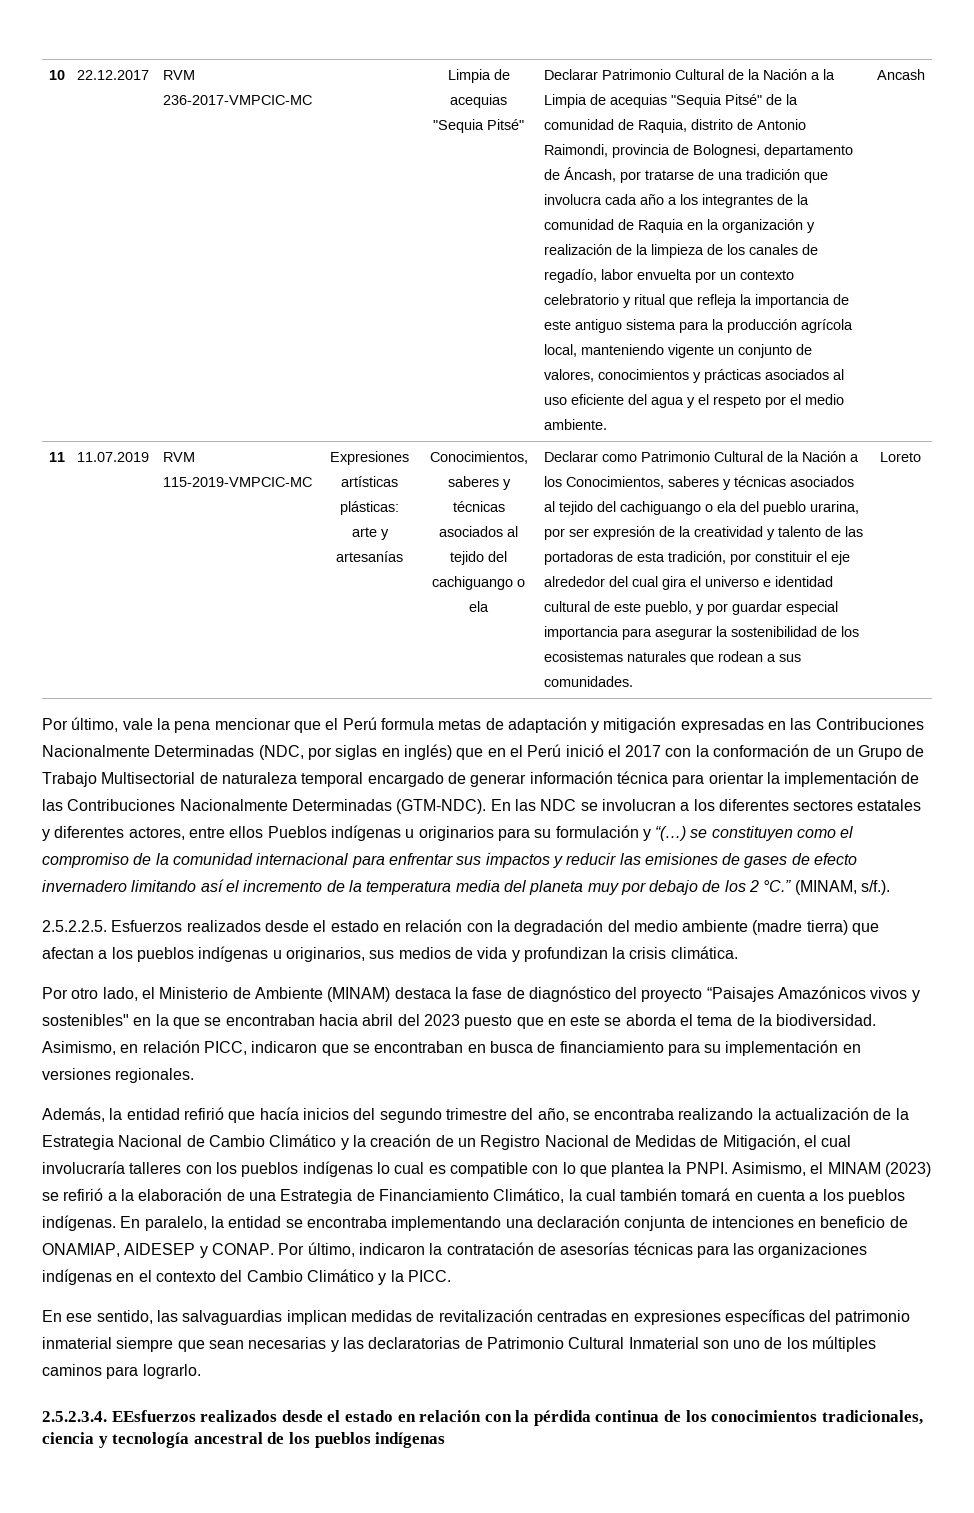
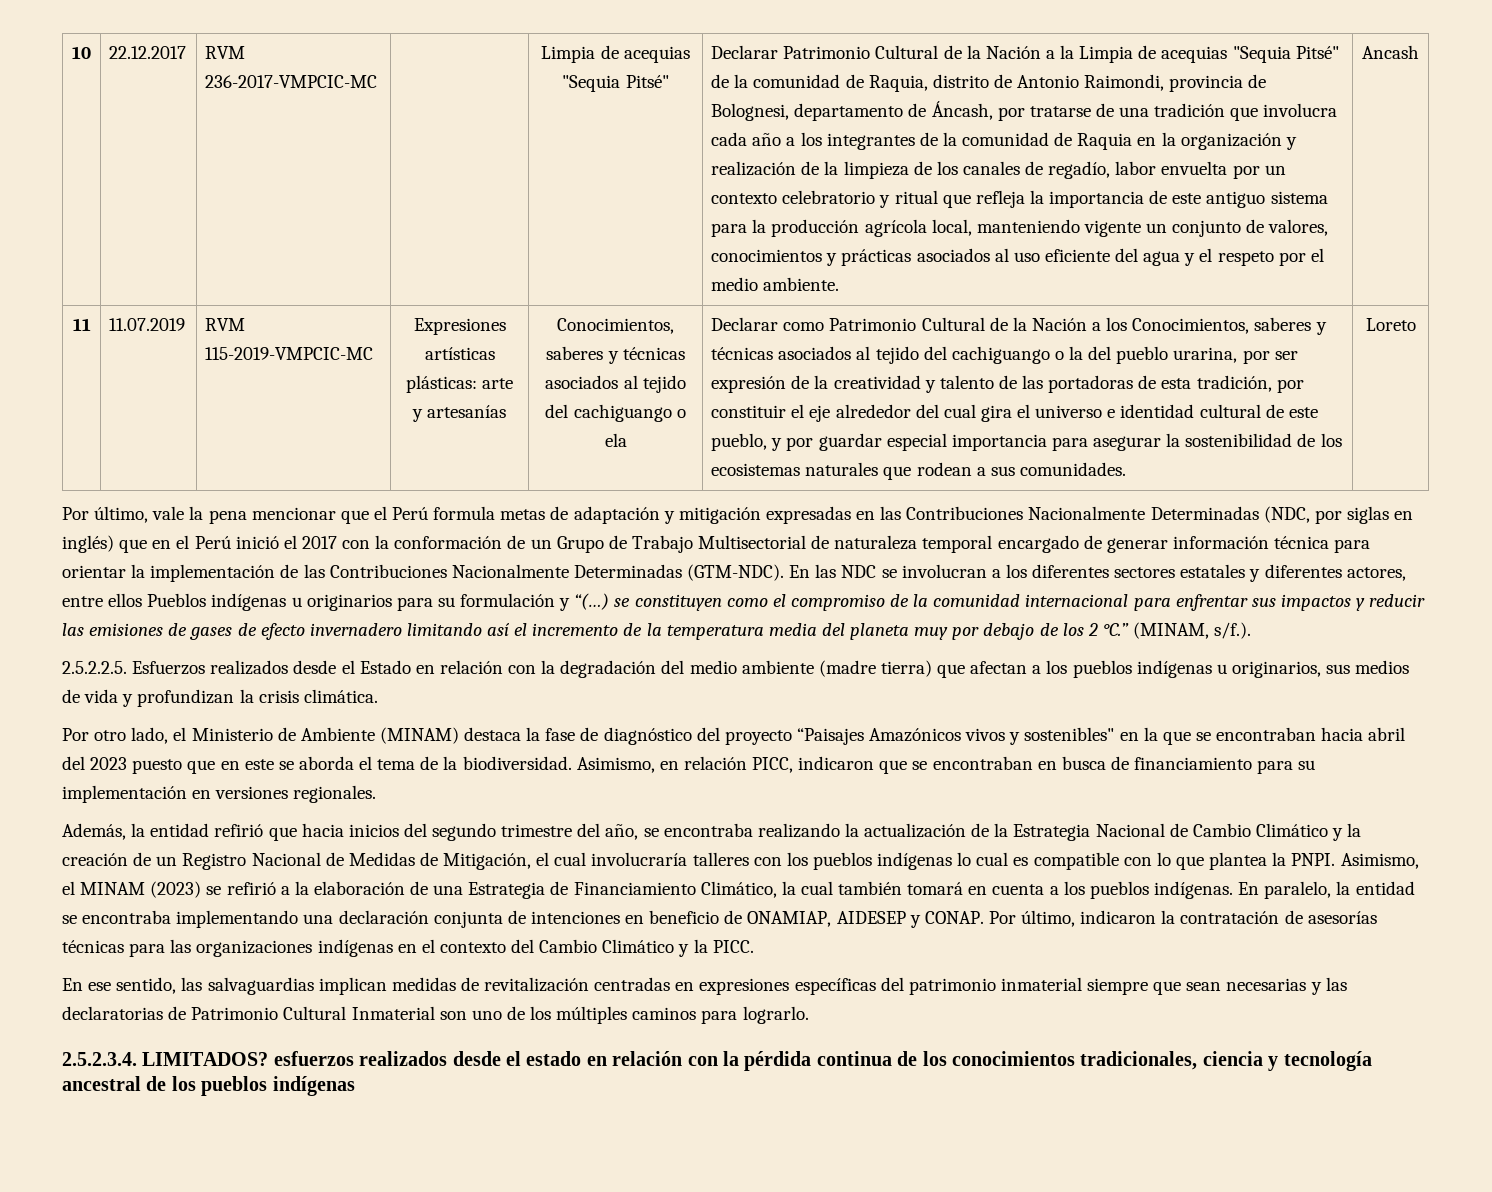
- Declarar como Patrimonio Cultural de la Nación a los Conocimientos, saberes y técnicas asociados al tejido del cachiguango o ela del pueblo urarina, por ser expresión de la creatividad y talento de las portadoras de esta tradición, por constituir el eje alrededor del cual gira el universo e identidad cultural de este pueblo, y por guardar especial importancia para asegurar la sostenibilidad de los ecosistemas naturales que rodean a sus comunidades.
+ Declarar como Patrimonio Cultural de la Nación a los Conocimientos, saberes y técnicas asociados al tejido del cachiguango o la del pueblo urarina, por ser expresión de la creatividad y talento de las portadoras de esta tradición, por constituir el eje alrededor del cual gira el universo e identidad cultural de este pueblo, y por guardar especial importancia para asegurar la sostenibilidad de los ecosistemas naturales que rodean a sus comunidades.
- 2.5.2.2.5. Esfuerzos realizados desde el estado en relación con la degradación del medio ambiente (madre tierra) que afectan a los pueblos indígenas u originarios, sus medios de vida y profundizan la crisis climática.
+ 2.5.2.2.5. Esfuerzos realizados desde el Estado en relación con la degradación del medio ambiente (madre tierra) que afectan a los pueblos indígenas u originarios, sus medios de vida y profundizan la crisis climática.
- Además, la entidad refirió que hacía inicios del segundo trimestre del año, se encontraba realizando la actualización de la Estrategia Nacional de Cambio Climático y la creación de un Registro Nacional de Medidas de Mitigación, el cual involucraría talleres con los pueblos indígenas lo cual es compatible con lo que plantea la PNPI.
+ Además, la entidad refirió que hacia inicios del segundo trimestre del año, se encontraba realizando la actualización de la Estrategia Nacional de Cambio Climático y la creación de un Registro Nacional de Medidas de Mitigación, el cual involucraría talleres con los pueblos indígenas lo cual es compatible con lo que plantea la PNPI.
- 2.5.2.3.4. EEsfuerzos realizados desde el estado en relación con la pérdida continua de los conocimientos tradicionales, ciencia y tecnología ancestral de los pueblos indígenas
+ 2.5.2.3.4. LIMITADOS? esfuerzos realizados desde el estado en relación con la pérdida continua de los conocimientos tradicionales, ciencia y tecnología ancestral de los pueblos indígenas

